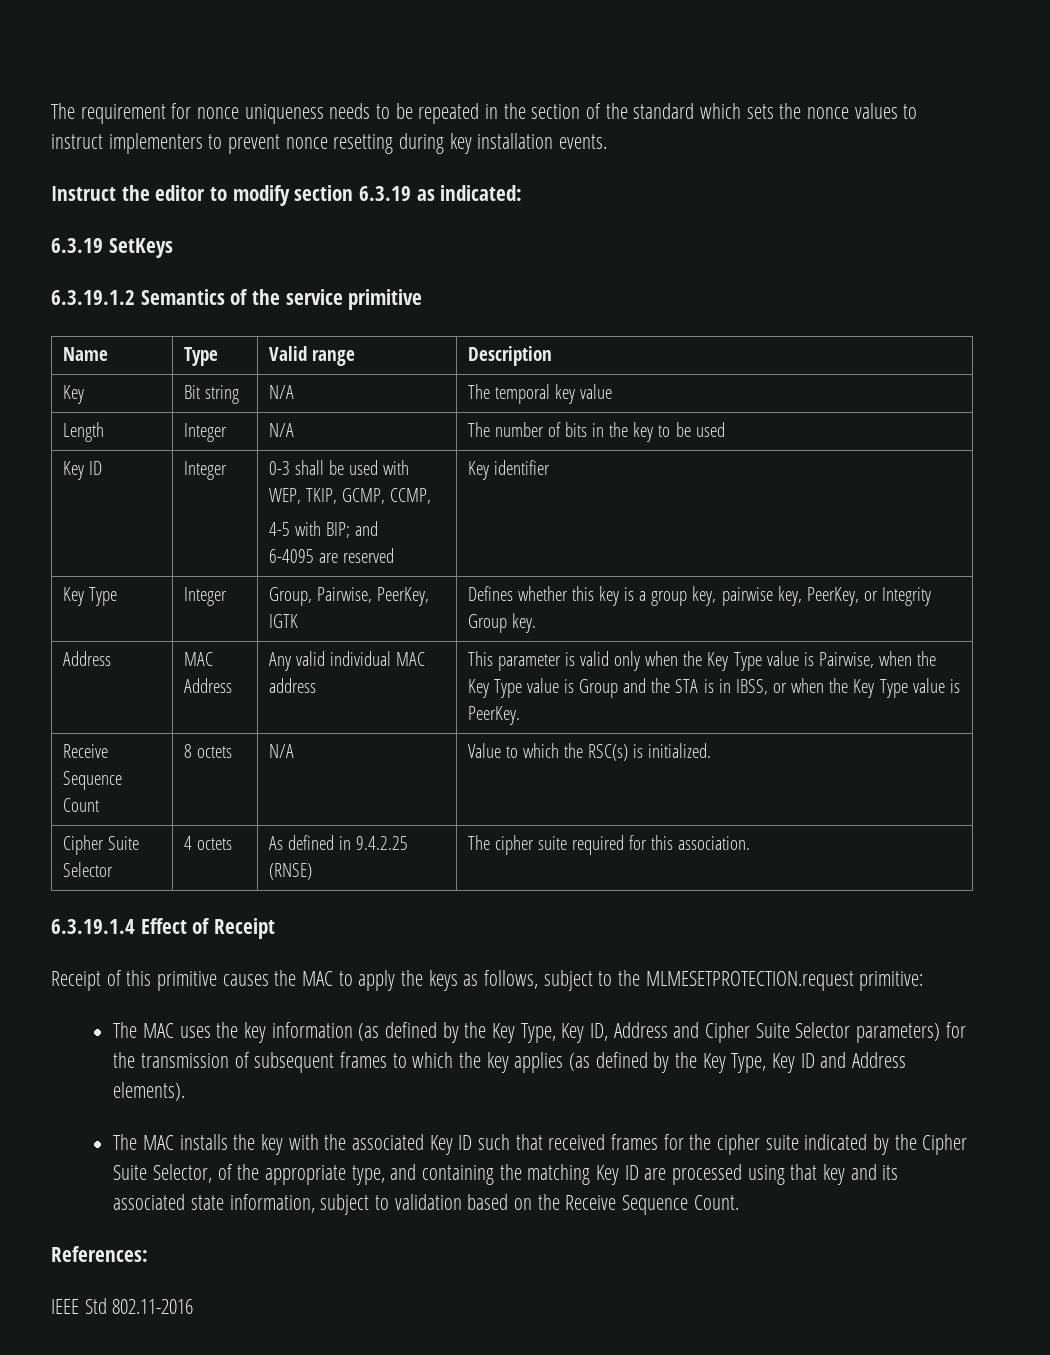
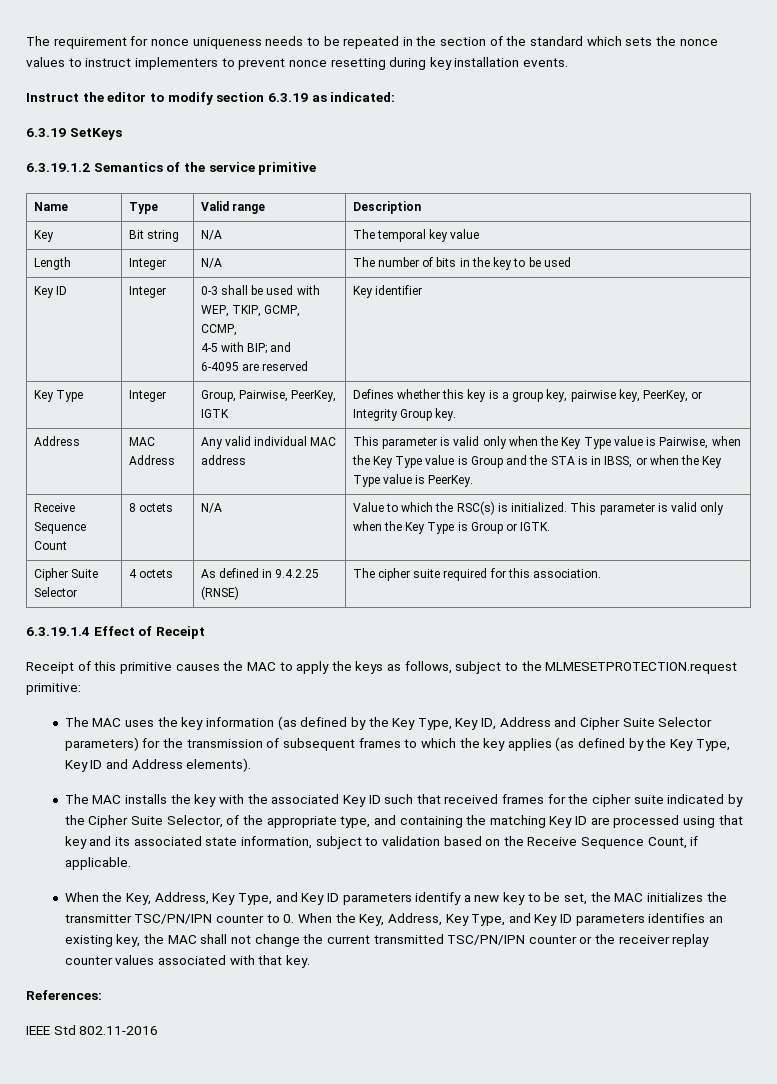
- Receive Sequence Count | 8 octets | N/A | Value to which the RSC(s) is initialized.
+ Receive Sequence Count | 8 octets | N/A | Value to which the RSC(s) is initialized. This parameter is valid only when the Key Type is Group or IGTK.
- The MAC installs the key with the associated Key ID such that received frames for the cipher suite indicated by the Cipher Suite Selector, of the appropriate type, and containing the matching Key ID are processed using that key and its associated state information, subject to validation based on the Receive Sequence Count.
+ The MAC installs the key with the associated Key ID such that received frames for the cipher suite indicated by the Cipher Suite Selector, of the appropriate type, and containing the matching Key ID are processed using that key and its associated state information, subject to validation based on the Receive Sequence Count, if applicable.
+ When the Key, Address, Key Type, and Key ID parameters identify a new key to be set, the MAC initializes the transmitter TSC/PN/IPN counter to 0. When the Key, Address, Key Type, and Key ID parameters identifies an existing key, the MAC shall not change the current transmitted TSC/PN/IPN counter or the receiver replay counter values associated with that key.

